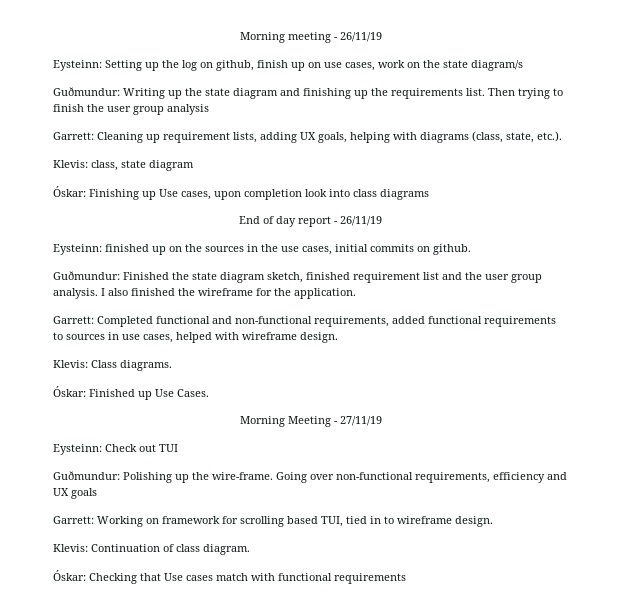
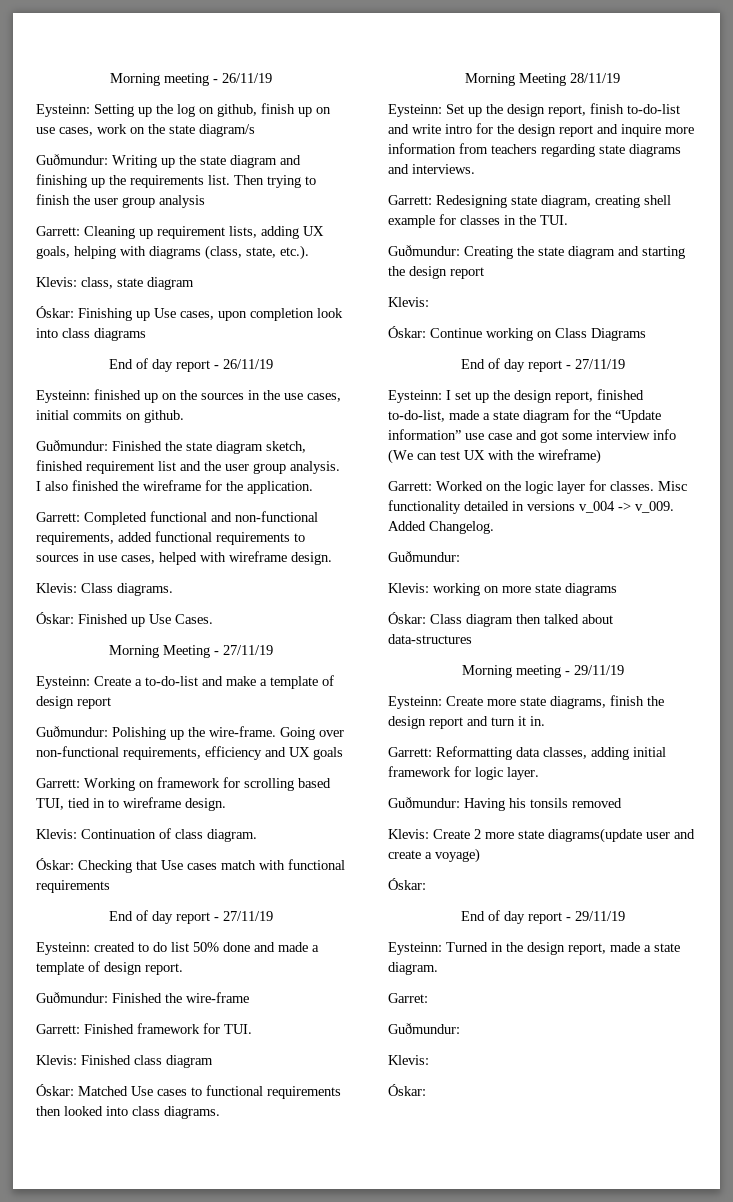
- Eysteinn: Check out TUI
+ Eysteinn: Create a to-do-list and make a template of design report
  Óskar: Checking that Use cases match with functional requirements
+ End of day report - 27/11/19
+ Eysteinn: created to do list 50% done and made a template of design report.
+ Guðmundur: Finished the wire-frame
+ Garrett: Finished framework for TUI.
+ Klevis: Finished class diagram
+ Óskar: Matched Use cases to functional requirements then looked into class diagrams.
+ Morning Meeting 28/11/19
+ Eysteinn: Set up the design report, finish to-do-list and write intro for the design report and inquire more information from teachers regarding state diagrams and interviews.
+ Garrett: Redesigning state diagram, creating shell example for classes in the TUI.
+ Guðmundur: Creating the state diagram and starting the design report
+ Klevis:
+ Óskar: Continue working on Class Diagrams
+ End of day report - 27/11/19
+ Eysteinn: I set up the design report, finished to-do-list, made a state diagram for the “Update information” use case and got some interview info (We can test UX with the wireframe)
+ Garrett: Worked on the logic layer for classes. Misc functionality detailed in versions v_004 -> v_009. Added Changelog.
+ Guðmundur:
+ Klevis: working on more state diagrams
+ Óskar: Class diagram then talked about data-structures
+ Morning meeting - 29/11/19
+ Eysteinn: Create more state diagrams, finish the design report and turn it in.
+ Garrett: Reformatting data classes, adding initial framework for logic layer.
+ Guðmundur: Having his tonsils removed
+ Klevis: Create 2 more state diagrams(update user and create a voyage)
+ Óskar:
+ End of day report - 29/11/19
+ Eysteinn: Turned in the design report, made a state diagram.
+ Garret:
+ Guðmundur:
+ Klevis:
+ Óskar:

